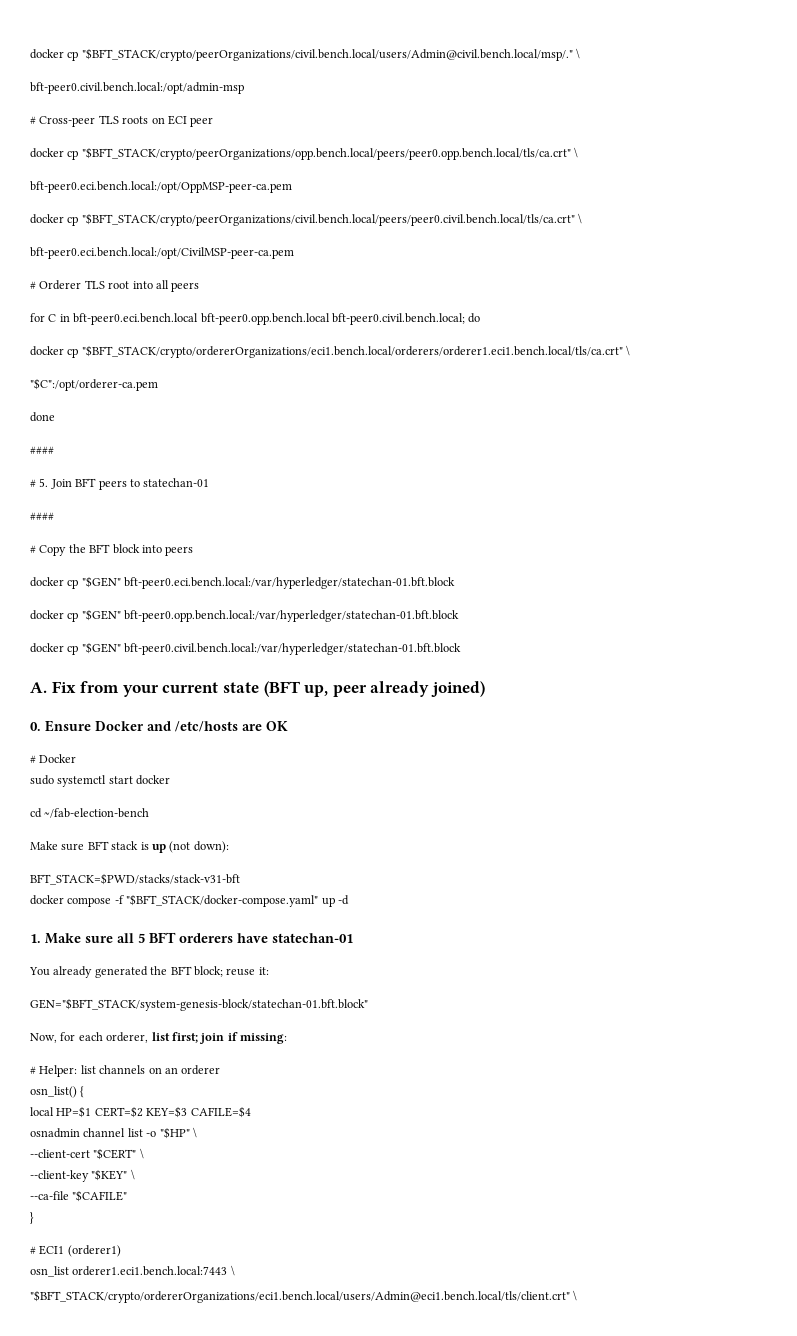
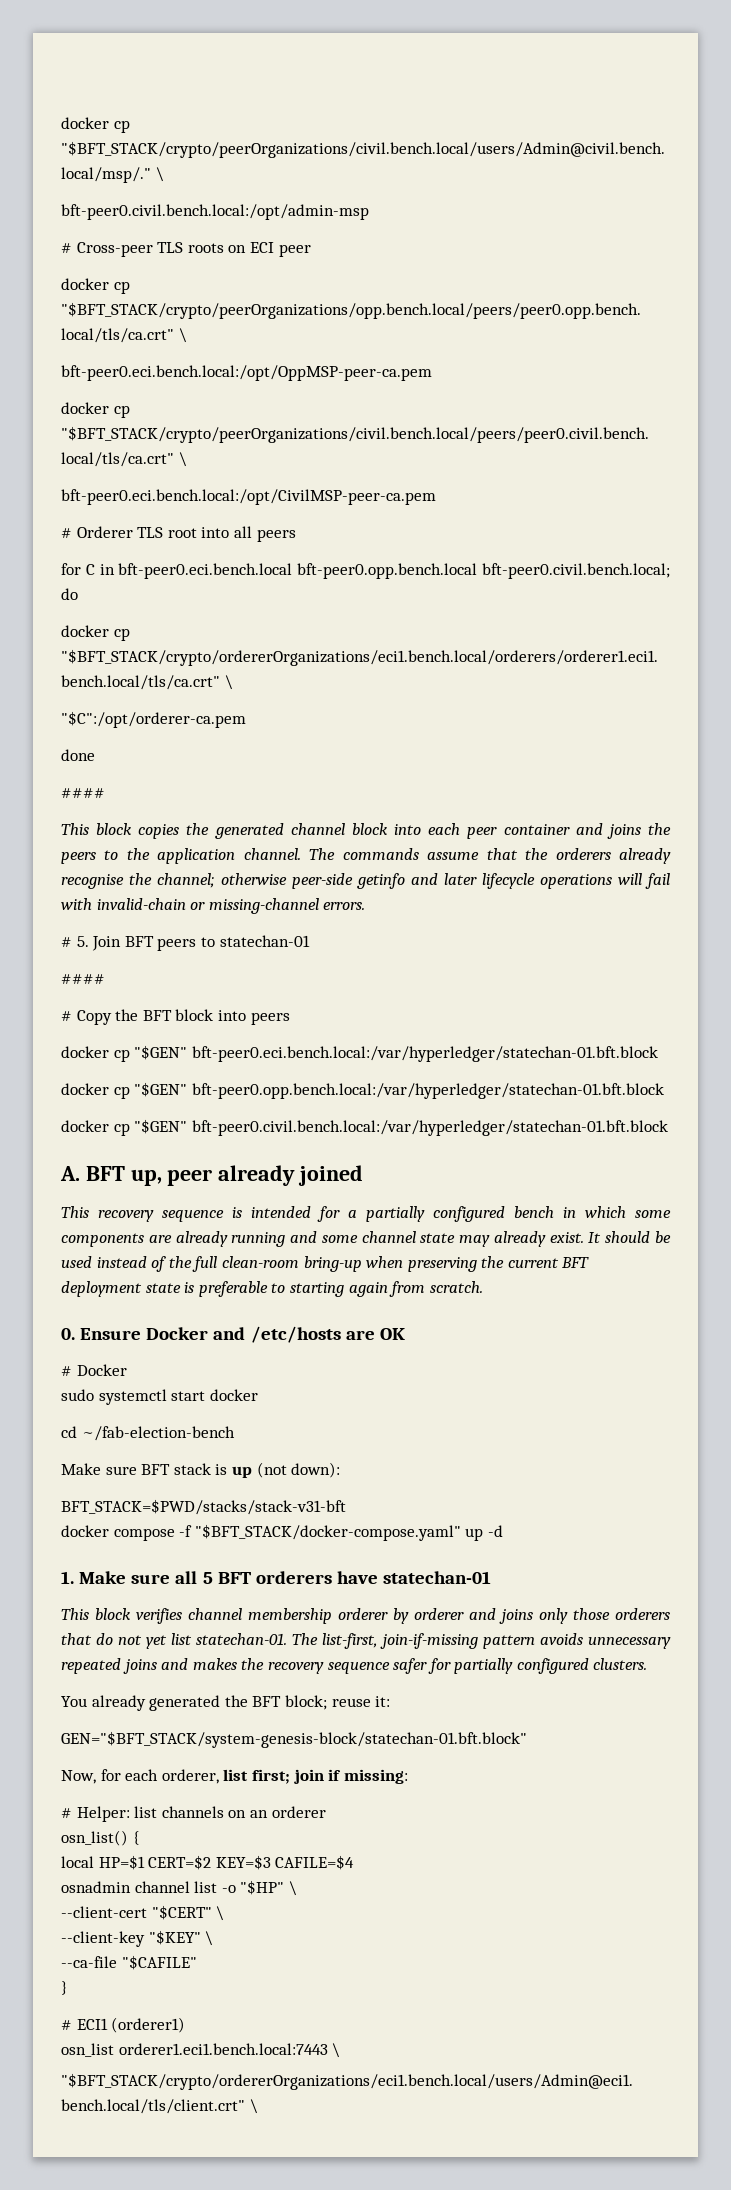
+ This block copies the generated channel block into each peer container and joins the peers to the application channel. The commands assume that the orderers already recognise the channel; otherwise peer-side getinfo and later lifecycle operations will fail with invalid-chain or missing-channel errors.
- A. Fix from your current state (BFT up, peer already joined)
+ A. BFT up, peer already joined
+ This recovery sequence is intended for a partially configured bench in which some components are already running and some channel state may already exist. It should be used instead of the full clean-room bring-up when preserving the current BFT deployment state is preferable to starting again from scratch.
+ This block verifies channel membership orderer by orderer and joins only those orderers that do not yet list statechan-01. The list-first, join-if-missing pattern avoids unnecessary repeated joins and makes the recovery sequence safer for partially configured clusters.

